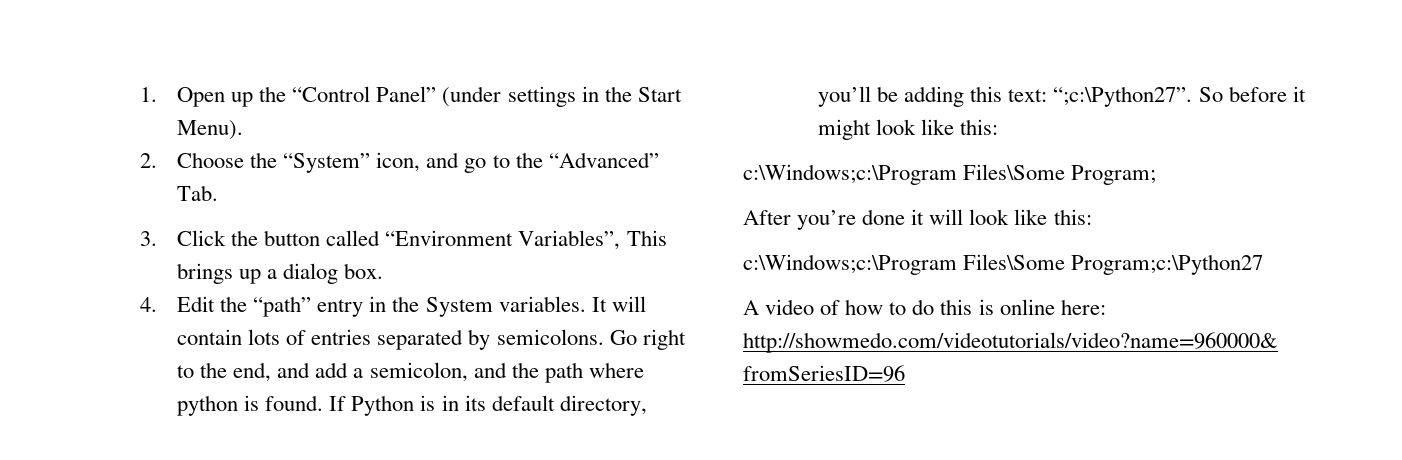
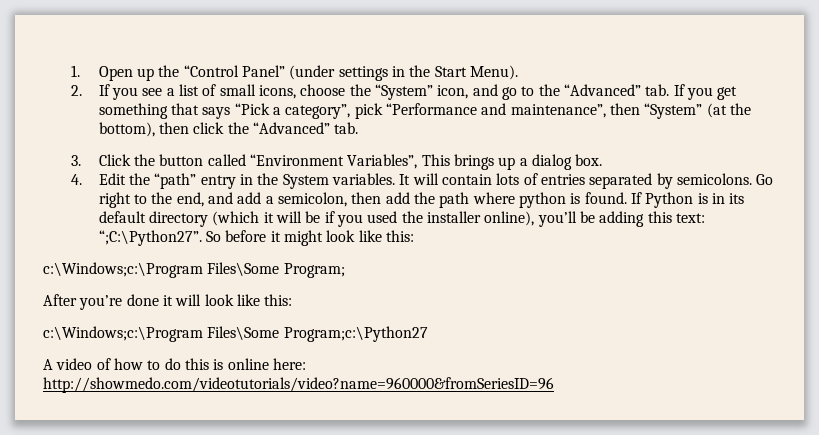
- 2. Choose the “System” icon, and go to the “Advanced” Tab.
+ 2. If you see a list of small icons, choose the “System” icon, and go to the “Advanced” tab. If you get something that says “Pick a category”, pick “Performance and maintenance”, then “System” (at the bottom), then click the “Advanced” tab.
- Go right to the end, and add a semicolon, and the path where python is found.
+ Go right to the end, and add a semicolon, then add the path where python is found.
- If Python is in its default directory, you’ll be adding this text: “;c:\Python27”.
+ If Python is in its default directory (which it will be if you used the installer online), you’ll be adding this text: “;C:\Python27”.

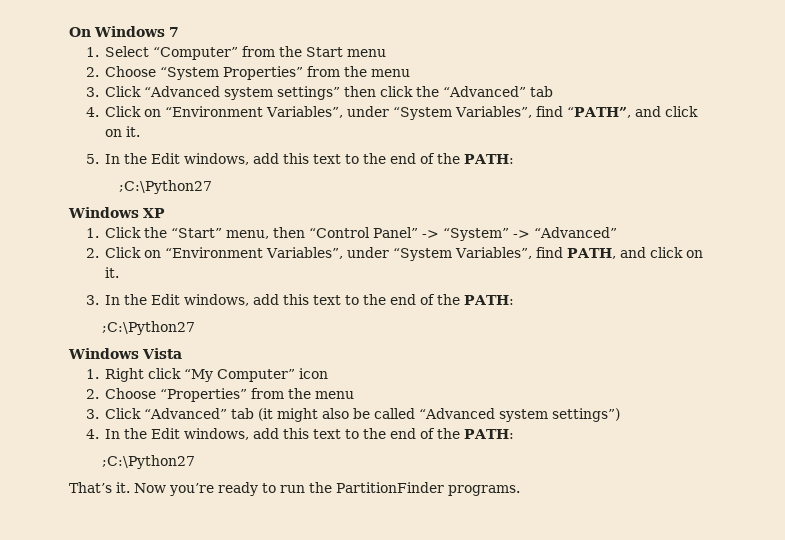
- 1. Open up the “Control Panel” (under settings in the Start Menu).
- 2. If you see a list of small icons, choose the “System” icon, and go to the “Advanced” tab. If you get something that says “Pick a category”, pick “Performance and maintenance”, then “System” (at the bottom), then click the “Advanced” tab.
- 3. Click the button called “Environment Variables”, This brings up a dialog box.
- 4. Edit the “path” entry in the System variables. It will contain lots of entries separated by semicolons. Go right to the end, and add a semicolon, then add the path where python is found. If Python is in its default directory (which it will be if you used the installer online), you’ll be adding this text: “;C:\Python27”. So before it might look like this:
- c:\Windows;c:\Program Files\Some Program;
- After you’re done it will look like this:
- c:\Windows;c:\Program Files\Some Program;c:\Python27
- A video of how to do this is online here: http://showmedo.com/videotutorials/video?name=960000&fromSeriesID=96
+ On Windows 7
+ 1. Select “Computer” from the Start menu
+ 2. Choose “System Properties” from the menu
+ 3. Click “Advanced system settings” then click the “Advanced” tab
+ 4. Click on “Environment Variables”, under “System Variables”, find “PATH”, and click on it.
+ 5. In the Edit windows, add this text to the end of the PATH:
+ ;C:\Python27
+ Windows XP
+ 1. Click the “Start” menu, then “Control Panel” -> “System” -> “Advanced”
+ 2. Click on “Environment Variables”, under “System Variables”, find PATH, and click on it.
+ 3. In the Edit windows, add this text to the end of the PATH:
+ ;C:\Python27
+ Windows Vista
+ 1. Right click “My Computer” icon
+ 2. Choose “Properties” from the menu
+ 3. Click “Advanced” tab (it might also be called “Advanced system settings”)
+ 4. In the Edit windows, add this text to the end of the PATH:
+ ;C:\Python27
+ That’s it. Now you’re ready to run the PartitionFinder programs.

